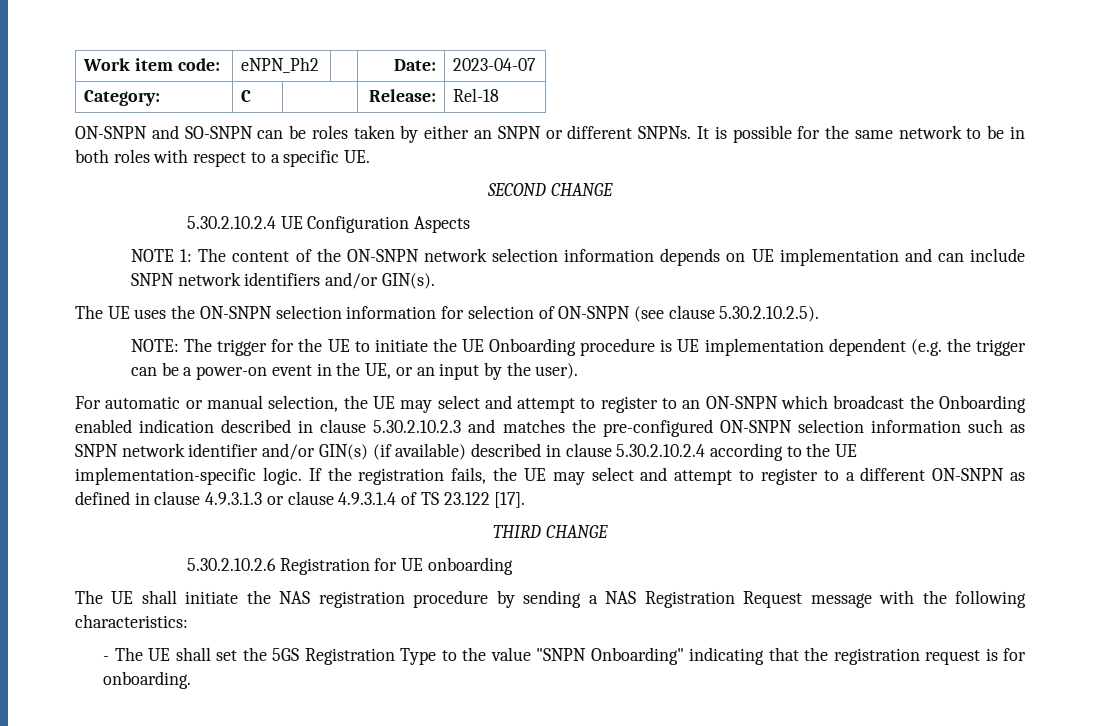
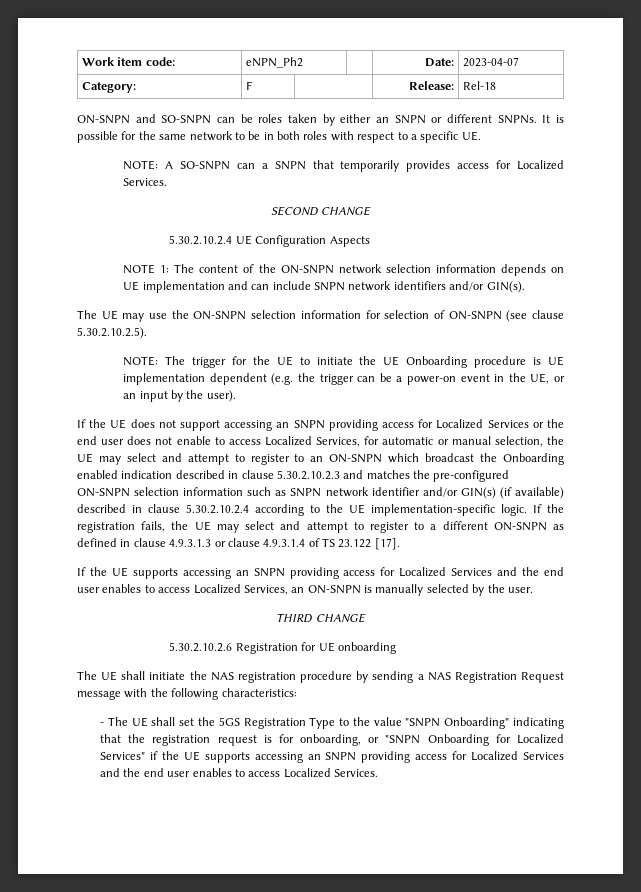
- Category: | C | | Release: | Rel-18
+ Category: | F | | Release: | Rel-18
+ NOTE: A SO-SNPN can a SNPN that temporarily provides access for Localized Services.
- The UE uses the ON-SNPN selection information for selection of ON-SNPN (see clause 5.30.2.10.2.5).
+ The UE may use the ON-SNPN selection information for selection of ON-SNPN (see clause 5.30.2.10.2.5).
- For automatic or manual selection, the UE may select and attempt to register to an ON-SNPN which broadcast the Onboarding enabled indication described in clause 5.30.2.10.2.3 and matches the pre-configured ON-SNPN selection information such as SNPN network identifier and/or GIN(s) (if available) described in clause 5.30.2.10.2.4 according to the UE implementation-specific logic.
+ If the UE does not support accessing an SNPN providing access for Localized Services or the end user does not enable to access Localized Services, for automatic or manual selection, the UE may select and attempt to register to an ON-SNPN which broadcast the Onboarding enabled indication described in clause 5.30.2.10.2.3 and matches the pre-configured ON-SNPN selection information such as SNPN network identifier and/or GIN(s) (if available) described in clause 5.30.2.10.2.4 according to the UE implementation-specific logic.
+ If the UE supports accessing an SNPN providing access for Localized Services and the end user enables to access Localized Services, an ON-SNPN is manually selected by the user.
- - The UE shall set the 5GS Registration Type to the value "SNPN Onboarding" indicating that the registration request is for onboarding.
+ - The UE shall set the 5GS Registration Type to the value "SNPN Onboarding" indicating that the registration request is for onboarding, or "SNPN Onboarding for Localized Services" if the UE supports accessing an SNPN providing access for Localized Services and the end user enables to access Localized Services.

